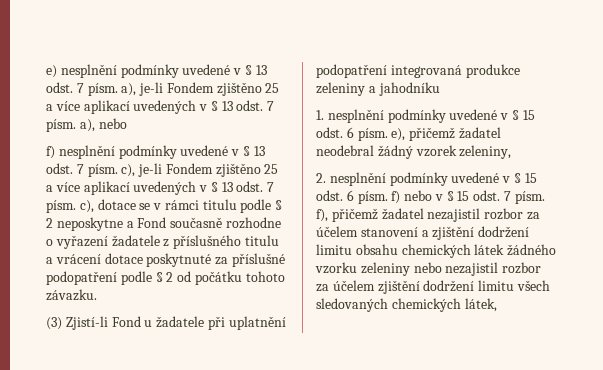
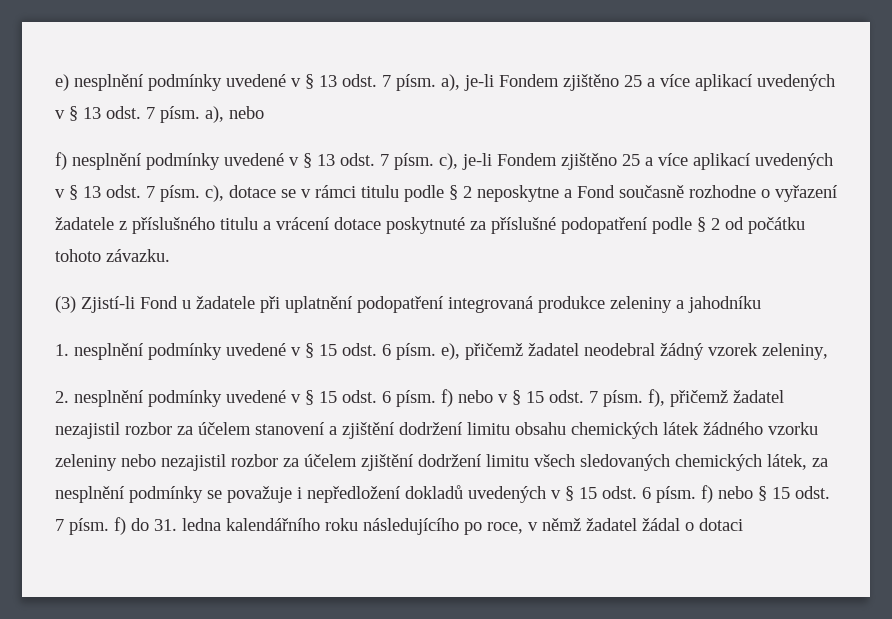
- 2. nesplnění podmínky uvedené v § 15 odst. 6 písm. f) nebo v § 15 odst. 7 písm. f), přičemž žadatel nezajistil rozbor za účelem stanovení a zjištění dodržení limitu obsahu chemických látek žádného vzorku zeleniny nebo nezajistil rozbor za účelem zjištění dodržení limitu všech sledovaných chemických látek,
+ 2. nesplnění podmínky uvedené v § 15 odst. 6 písm. f) nebo v § 15 odst. 7 písm. f), přičemž žadatel nezajistil rozbor za účelem stanovení a zjištění dodržení limitu obsahu chemických látek žádného vzorku zeleniny nebo nezajistil rozbor za účelem zjištění dodržení limitu všech sledovaných chemických látek, za nesplnění podmínky se považuje i nepředložení dokladů uvedených v § 15 odst. 6 písm. f) nebo § 15 odst. 7 písm. f) do 31. ledna kalendářního roku následujícího po roce, v němž žadatel žádal o dotaci

